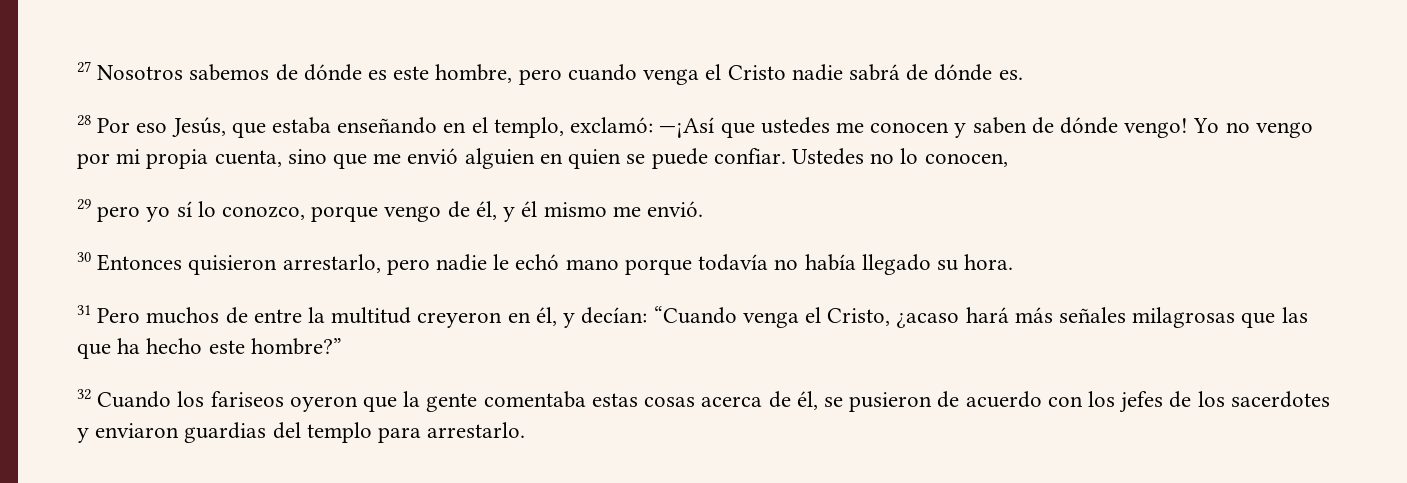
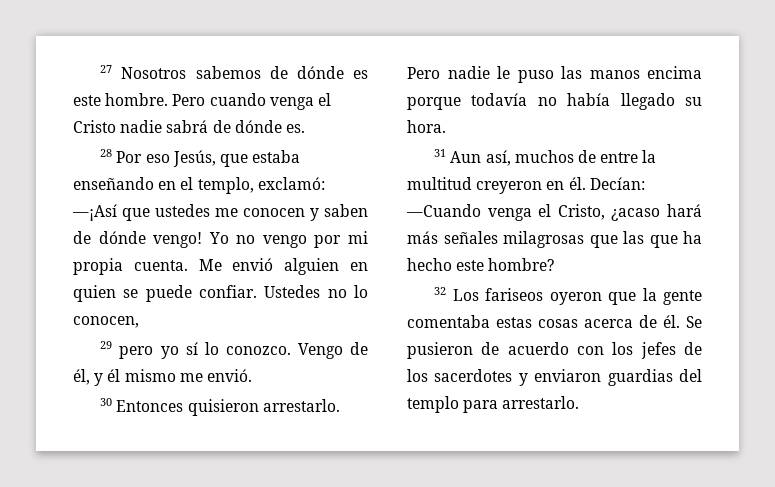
- 27 Nosotros sabemos de dónde es este hombre, pero cuando venga el Cristo nadie sabrá de dónde es.
+ 27 Nosotros sabemos de dónde es este hombre. Pero cuando venga el Cristo nadie sabrá de dónde es.
- Yo no vengo por mi propia cuenta, sino que me envió alguien en quien se puede confiar.
+ Yo no vengo por mi propia cuenta. Me envió alguien en quien se puede confiar.
- 29 pero yo sí lo conozco, porque vengo de él, y él mismo me envió.
+ 29 pero yo sí lo conozco. Vengo de él, y él mismo me envió.
- 30 Entonces quisieron arrestarlo, pero nadie le echó mano porque todavía no había llegado su hora.
+ 30 Entonces quisieron arrestarlo. Pero nadie le puso las manos encima porque todavía no había llegado su hora.
- 31 Pero muchos de entre la multitud creyeron en él, y decían: “Cuando venga el Cristo, ¿acaso hará más señales milagrosas que las que ha hecho este hombre?”
+ 31 Aun así, muchos de entre la multitud creyeron en él. Decían: —Cuando venga el Cristo, ¿acaso hará más señales milagrosas que las que ha hecho este hombre?
- 32 Cuando los fariseos oyeron que la gente comentaba estas cosas acerca de él, se pusieron de acuerdo con los jefes de los sacerdotes y enviaron guardias del templo para arrestarlo.
+ 32 Los fariseos oyeron que la gente comentaba estas cosas acerca de él. Se pusieron de acuerdo con los jefes de los sacerdotes y enviaron guardias del templo para arrestarlo.

